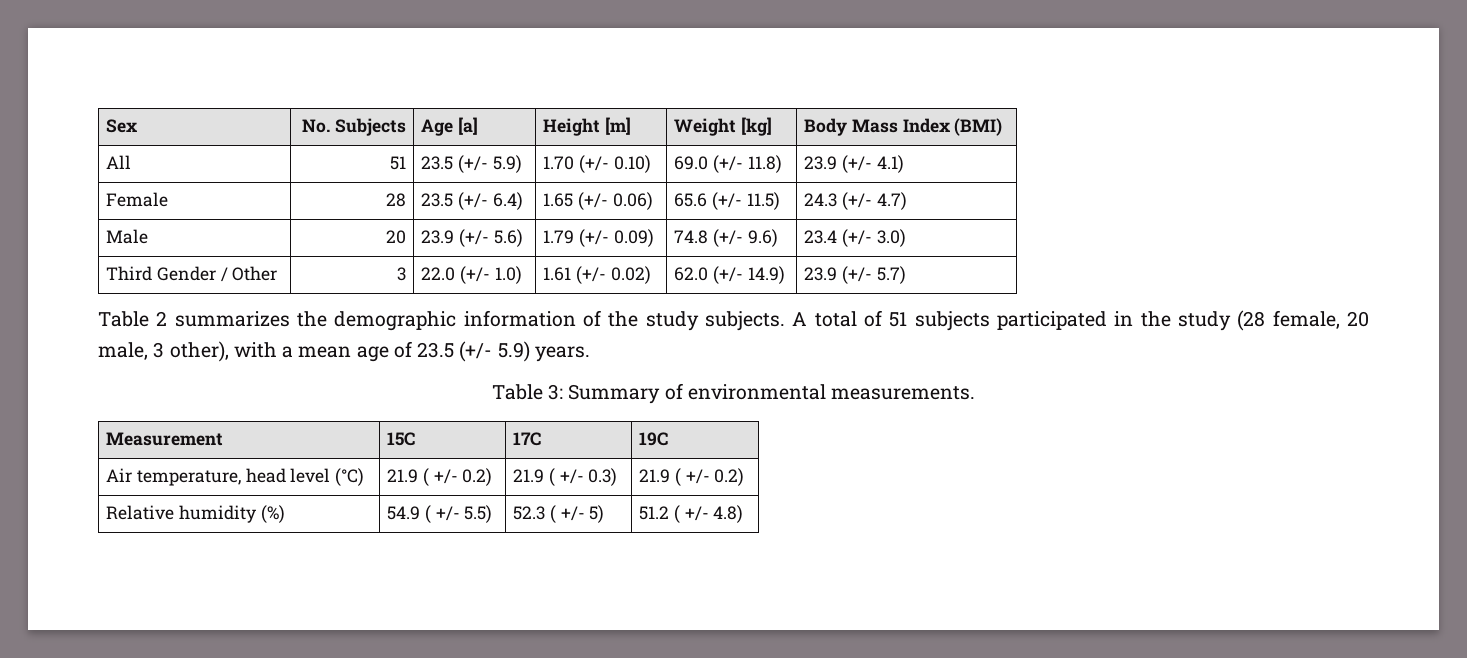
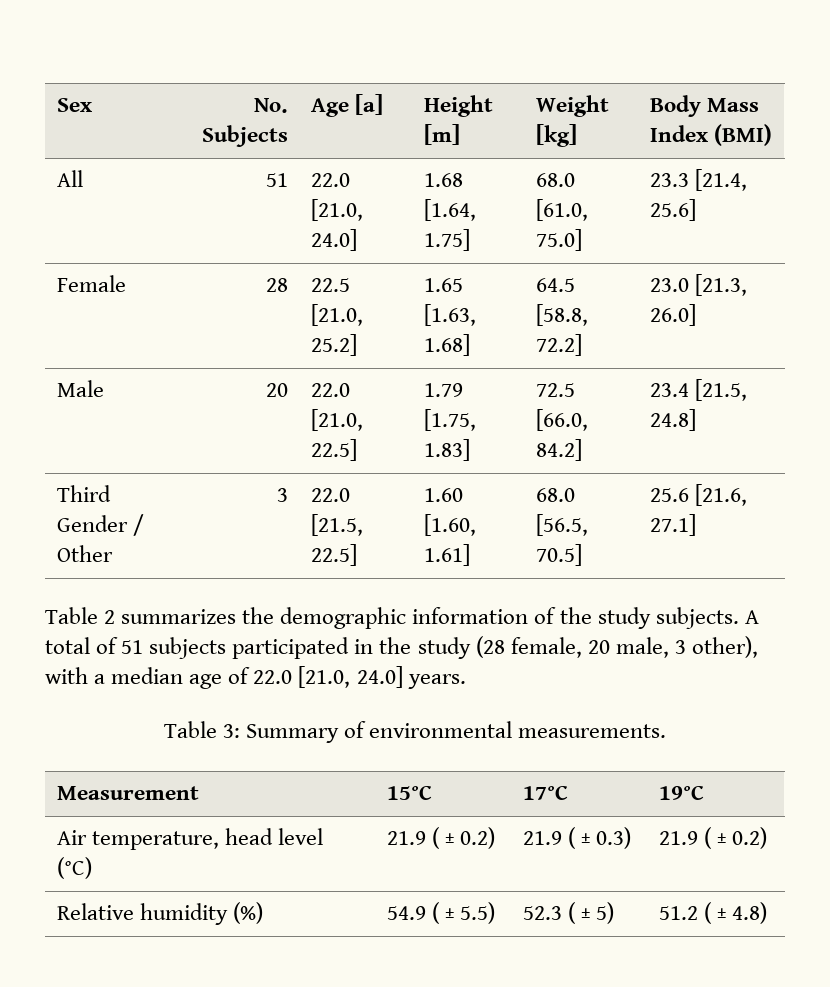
- All | 51 | 23.5 (+/- 5.9) | 1.70 (+/- 0.10) | 69.0 (+/- 11.8) | 23.9 (+/- 4.1)
- Female | 28 | 23.5 (+/- 6.4) | 1.65 (+/- 0.06) | 65.6 (+/- 11.5) | 24.3 (+/- 4.7)
- Male | 20 | 23.9 (+/- 5.6) | 1.79 (+/- 0.09) | 74.8 (+/- 9.6) | 23.4 (+/- 3.0)
+ All | 51 | 22.0 [21.0, 24.0] | 1.68 [1.64, 1.75] | 68.0 [61.0, 75.0] | 23.3 [21.4, 25.6]
+ Female | 28 | 22.5 [21.0, 25.2] | 1.65 [1.63, 1.68] | 64.5 [58.8, 72.2] | 23.0 [21.3, 26.0]
+ Male | 20 | 22.0 [21.0, 22.5] | 1.79 [1.75, 1.83] | 72.5 [66.0, 84.2] | 23.4 [21.5, 24.8]
- Third Gender / Other | 3 | 22.0 (+/- 1.0) | 1.61 (+/- 0.02) | 62.0 (+/- 14.9) | 23.9 (+/- 5.7)
+ Third Gender / Other | 3 | 22.0 [21.5, 22.5] | 1.60 [1.60, 1.61] | 68.0 [56.5, 70.5] | 25.6 [21.6, 27.1]
- A total of 51 subjects participated in the study (28 female, 20 male, 3 other), with a mean age of 23.5 (+/- 5.9) years.
+ A total of 51 subjects participated in the study (28 female, 20 male, 3 other), with a median age of 22.0 [21.0, 24.0] years.
- Measurement | 15C | 17C | 19C
+ Measurement | 15°C | 17°C | 19°C
- Air temperature, head level (°C) | 21.9 ( +/- 0.2) | 21.9 ( +/- 0.3) | 21.9 ( +/- 0.2)
+ Air temperature, head level (°C) | 21.9 ( ± 0.2) | 21.9 ( ± 0.3) | 21.9 ( ± 0.2)
- Relative humidity (%) | 54.9 ( +/- 5.5) | 52.3 ( +/- 5) | 51.2 ( +/- 4.8)
+ Relative humidity (%) | 54.9 ( ± 5.5) | 52.3 ( ± 5) | 51.2 ( ± 4.8)

